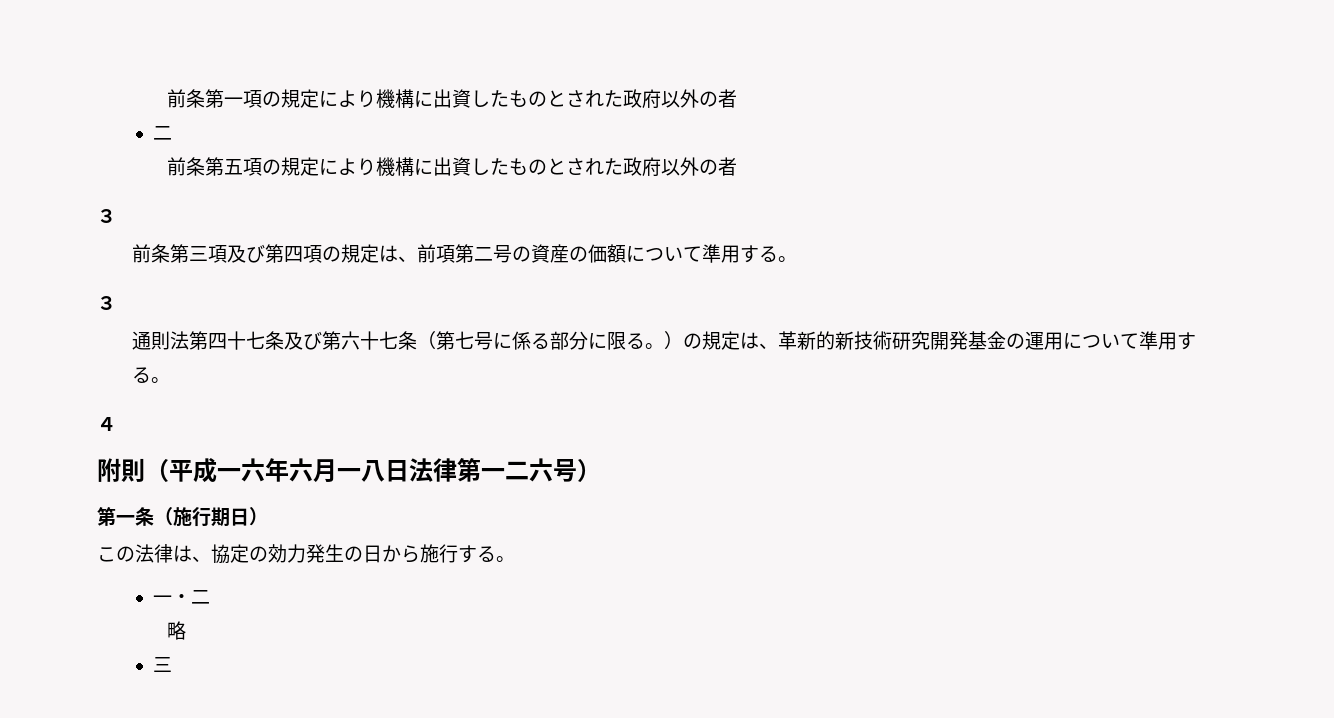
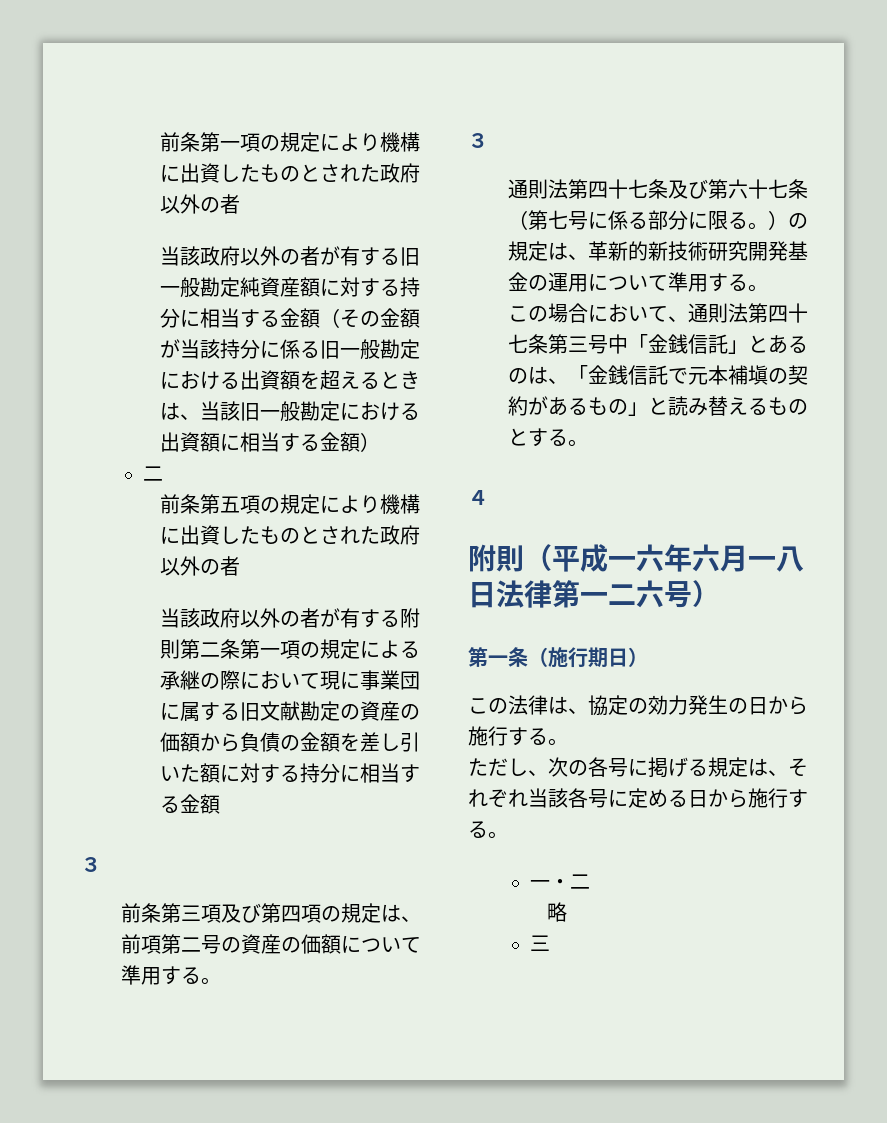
+ 当該政府以外の者が有する旧一般勘定純資産額に対する持分に相当する金額（その金額が当該持分に係る旧一般勘定における出資額を超えるときは、当該旧一般勘定における出資額に相当する金額）
+ 当該政府以外の者が有する附則第二条第一項の規定による承継の際において現に事業団に属する旧文献勘定の資産の価額から負債の金額を差し引いた額に対する持分に相当する金額
+ この場合において、通則法第四十七条第三号中「金銭信託」とあるのは、「金銭信託で元本補塡の契約があるもの」と読み替えるものとする。
+ ただし、次の各号に掲げる規定は、それぞれ当該各号に定める日から施行する。

